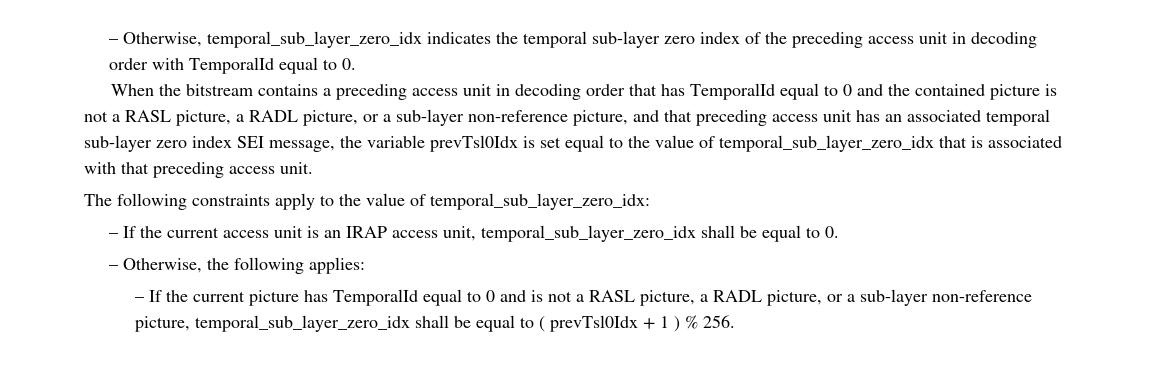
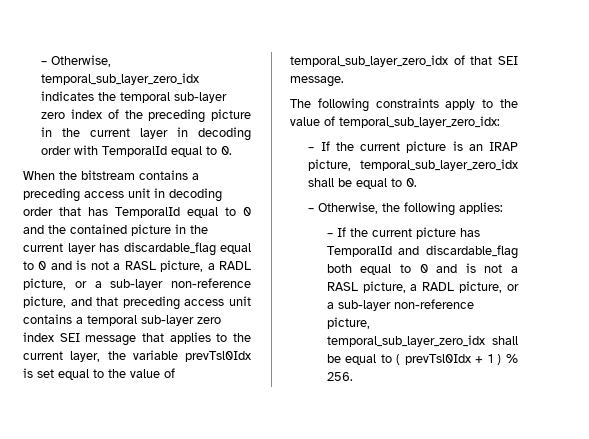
- – Otherwise, temporal_sub_layer_zero_idx indicates the temporal sub-layer zero index of the preceding access unit in decoding order with TemporalId equal to 0.
+ – Otherwise, temporal_sub_layer_zero_idx indicates the temporal sub-layer zero index of the preceding picture in the current layer in decoding order with TemporalId equal to 0.
- When the bitstream contains a preceding access unit in decoding order that has TemporalId equal to 0 and the contained picture is not a RASL picture, a RADL picture, or a sub-layer non-reference picture, and that preceding access unit has an associated temporal sub-layer zero index SEI message, the variable prevTsl0Idx is set equal to the value of temporal_sub_layer_zero_idx that is associated with that preceding access unit.
+ When the bitstream contains a preceding access unit in decoding order that has TemporalId equal to 0 and the contained picture in the current layer has discardable_flag equal to 0 and is not a RASL picture, a RADL picture, or a sub-layer non-reference picture, and that preceding access unit contains a temporal sub-layer zero index SEI message that applies to the current layer, the variable prevTsl0Idx is set equal to the value of temporal_sub_layer_zero_idx of that SEI message.
- – If the current access unit is an IRAP access unit, temporal_sub_layer_zero_idx shall be equal to 0.
+ – If the current picture is an IRAP picture, temporal_sub_layer_zero_idx shall be equal to 0.
- – If the current picture has TemporalId equal to 0 and is not a RASL picture, a RADL picture, or a sub-layer non-reference picture, temporal_sub_layer_zero_idx shall be equal to ( prevTsl0Idx + 1 ) % 256.
+ – If the current picture has TemporalId and discardable_flag both equal to 0 and is not a RASL picture, a RADL picture, or a sub-layer non-reference picture, temporal_sub_layer_zero_idx shall be equal to ( prevTsl0Idx + 1 ) % 256.

